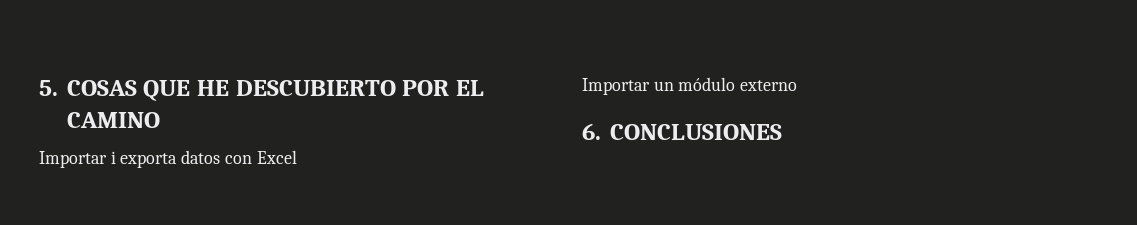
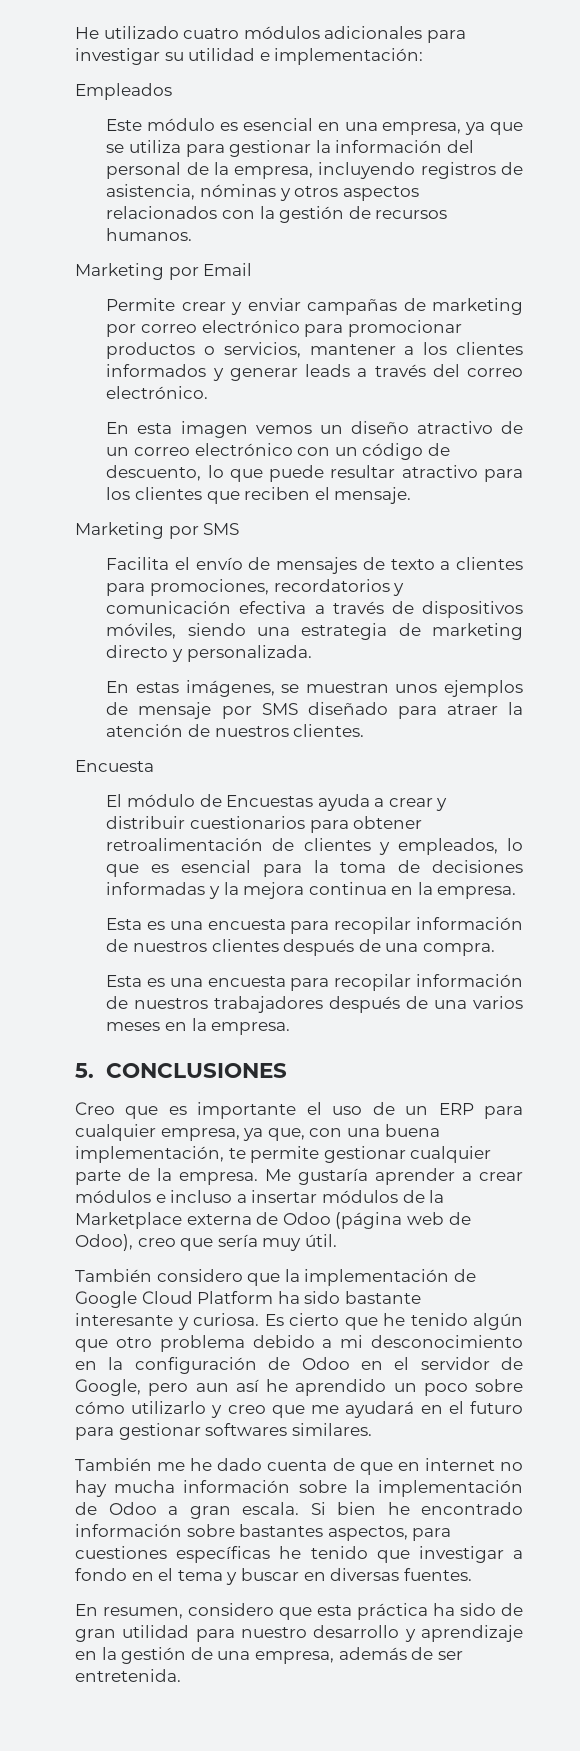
- 5. COSAS QUE HE DESCUBIERTO POR EL CAMINO
- Importar i exporta datos con Excel
- Importar un módulo externo
- 6. CONCLUSIONES
+ He utilizado cuatro módulos adicionales para investigar su utilidad e implementación:
+ Empleados
+ Este módulo es esencial en una empresa, ya que se utiliza para gestionar la información del personal de la empresa, incluyendo registros de asistencia, nóminas y otros aspectos relacionados con la gestión de recursos humanos.
+ Marketing por Email
+ Permite crear y enviar campañas de marketing por correo electrónico para promocionar productos o servicios, mantener a los clientes informados y generar leads a través del correo electrónico.
+ En esta imagen vemos un diseño atractivo de un correo electrónico con un código de descuento, lo que puede resultar atractivo para los clientes que reciben el mensaje.
+ Marketing por SMS
+ Facilita el envío de mensajes de texto a clientes para promociones, recordatorios y comunicación efectiva a través de dispositivos móviles, siendo una estrategia de marketing directo y personalizada.
+ En estas imágenes, se muestran unos ejemplos de mensaje por SMS diseñado para atraer la atención de nuestros clientes.
+ Encuesta
+ El módulo de Encuestas ayuda a crear y distribuir cuestionarios para obtener retroalimentación de clientes y empleados, lo que es esencial para la toma de decisiones informadas y la mejora continua en la empresa.
+ Esta es una encuesta para recopilar información de nuestros clientes después de una compra.
+ Esta es una encuesta para recopilar información de nuestros trabajadores después de una varios meses en la empresa.
+ 5. CONCLUSIONES
+ Creo que es importante el uso de un ERP para cualquier empresa, ya que, con una buena implementación, te permite gestionar cualquier parte de la empresa. Me gustaría aprender a crear módulos e incluso a insertar módulos de la Marketplace externa de Odoo (página web de Odoo), creo que sería muy útil.
+ También considero que la implementación de Google Cloud Platform ha sido bastante interesante y curiosa. Es cierto que he tenido algún que otro problema debido a mi desconocimiento en la configuración de Odoo en el servidor de Google, pero aun así he aprendido un poco sobre cómo utilizarlo y creo que me ayudará en el futuro para gestionar softwares similares.
+ También me he dado cuenta de que en internet no hay mucha información sobre la implementación de Odoo a gran escala. Si bien he encontrado información sobre bastantes aspectos, para cuestiones específicas he tenido que investigar a fondo en el tema y buscar en diversas fuentes.
+ En resumen, considero que esta práctica ha sido de gran utilidad para nuestro desarrollo y aprendizaje en la gestión de una empresa, además de ser entretenida.

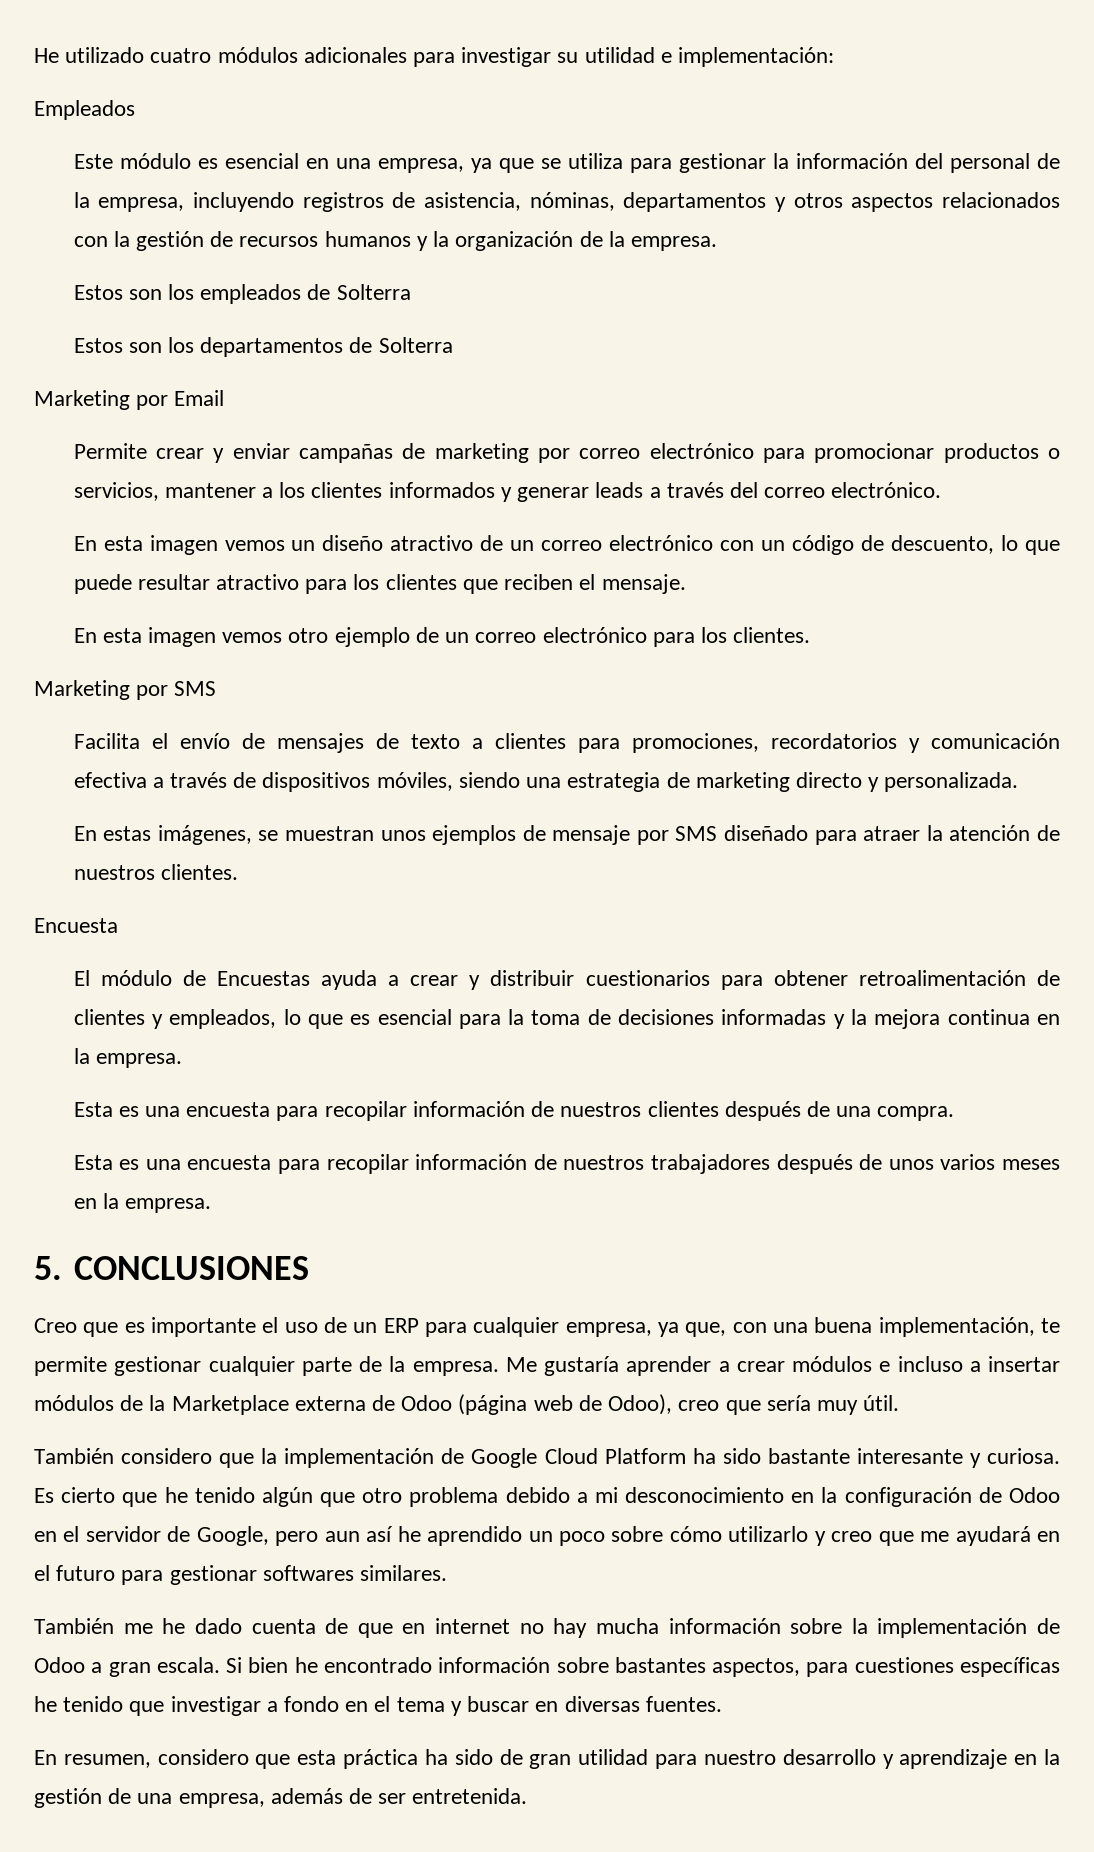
- Este módulo es esencial en una empresa, ya que se utiliza para gestionar la información del personal de la empresa, incluyendo registros de asistencia, nóminas y otros aspectos relacionados con la gestión de recursos humanos.
+ Este módulo es esencial en una empresa, ya que se utiliza para gestionar la información del personal de la empresa, incluyendo registros de asistencia, nóminas, departamentos y otros aspectos relacionados con la gestión de recursos humanos y la organización de la empresa.
+ Estos son los empleados de Solterra
+ Estos son los departamentos de Solterra
+ En esta imagen vemos otro ejemplo de un correo electrónico para los clientes.
- Esta es una encuesta para recopilar información de nuestros trabajadores después de una varios meses en la empresa.
+ Esta es una encuesta para recopilar información de nuestros trabajadores después de unos varios meses en la empresa.

